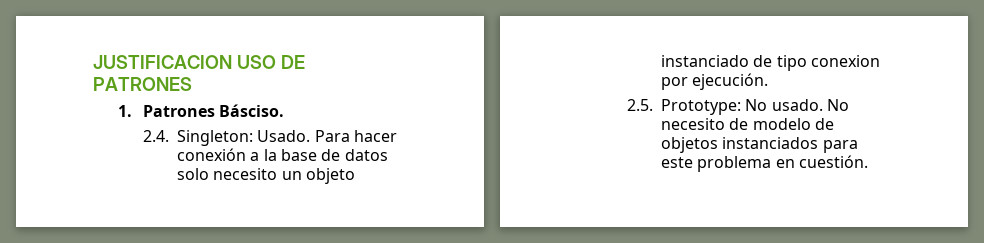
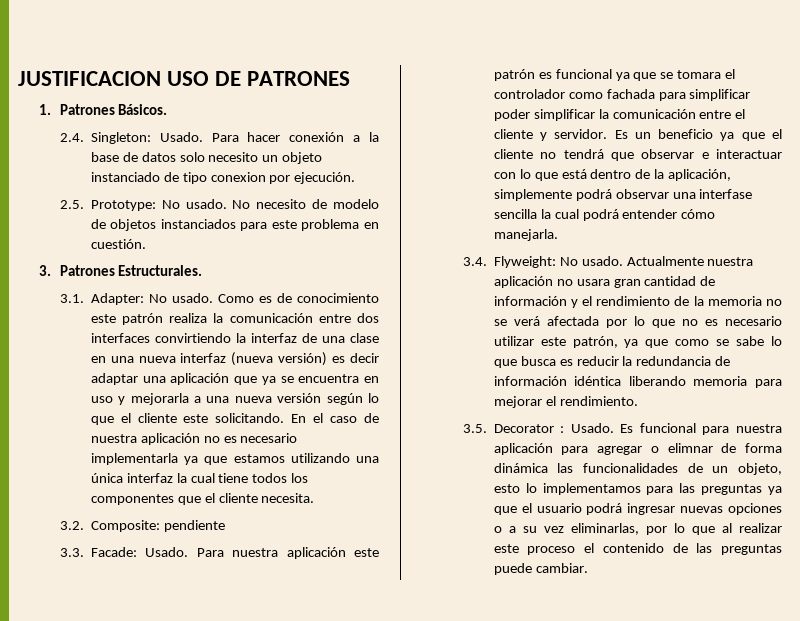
- 1. Patrones Básciso.
+ 1. Patrones Básicos.
+ 3. Patrones Estructurales.
+ 3.1. Adapter: No usado. Como es de conocimiento este patrón realiza la comunicación entre dos interfaces convirtiendo la interfaz de una clase en una nueva interfaz (nueva versión) es decir adaptar una aplicación que ya se encuentra en uso y mejorarla a una nueva versión según lo que el cliente este solicitando. En el caso de nuestra aplicación no es necesario implementarla ya que estamos utilizando una única interfaz la cual tiene todos los componentes que el cliente necesita.
+ 3.2. Composite: pendiente
+ 3.3. Facade: Usado. Para nuestra aplicación este patrón es funcional ya que se tomara el controlador como fachada para simplificar poder simplificar la comunicación entre el cliente y servidor. Es un beneficio ya que el cliente no tendrá que observar e interactuar con lo que está dentro de la aplicación, simplemente podrá observar una interfase sencilla la cual podrá entender cómo manejarla.
+ 3.4. Flyweight: No usado. Actualmente nuestra aplicación no usara gran cantidad de información y el rendimiento de la memoria no se verá afectada por lo que no es necesario utilizar este patrón, ya que como se sabe lo que busca es reducir la redundancia de información idéntica liberando memoria para mejorar el rendimiento.
+ 3.5. Decorator : Usado. Es funcional para nuestra aplicación para agregar o elimnar de forma dinámica las funcionalidades de un objeto, esto lo implementamos para las preguntas ya que el usuario podrá ingresar nuevas opciones o a su vez eliminarlas, por lo que al realizar este proceso el contenido de las preguntas puede cambiar.

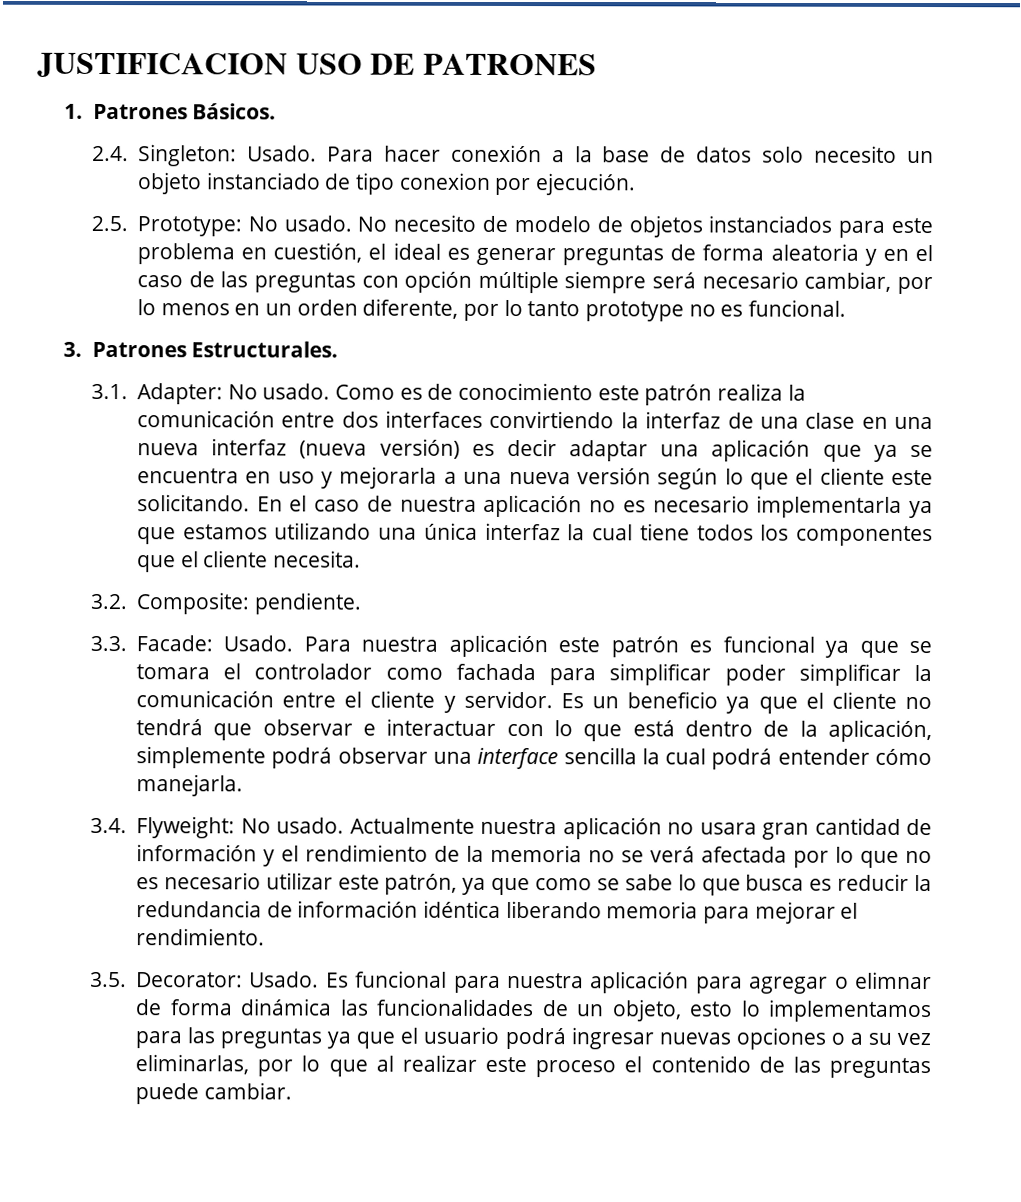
- No necesito de modelo de objetos instanciados para este problema en cuestión.
+ No necesito de modelo de objetos instanciados para este problema en cuestión, el ideal es generar preguntas de forma aleatoria y en el caso de las preguntas con opción múltiple siempre será necesario cambiar, por lo menos en un orden diferente, por lo tanto prototype no es funcional.
- 3.2. Composite: pendiente
+ 3.2. Composite: pendiente.
- Es un beneficio ya que el cliente no tendrá que observar e interactuar con lo que está dentro de la aplicación, simplemente podrá observar una interfase sencilla la cual podrá entender cómo manejarla.
+ Es un beneficio ya que el cliente no tendrá que observar e interactuar con lo que está dentro de la aplicación, simplemente podrá observar una interface sencilla la cual podrá entender cómo manejarla.
- 3.5. Decorator : Usado.
+ 3.5. Decorator: Usado.

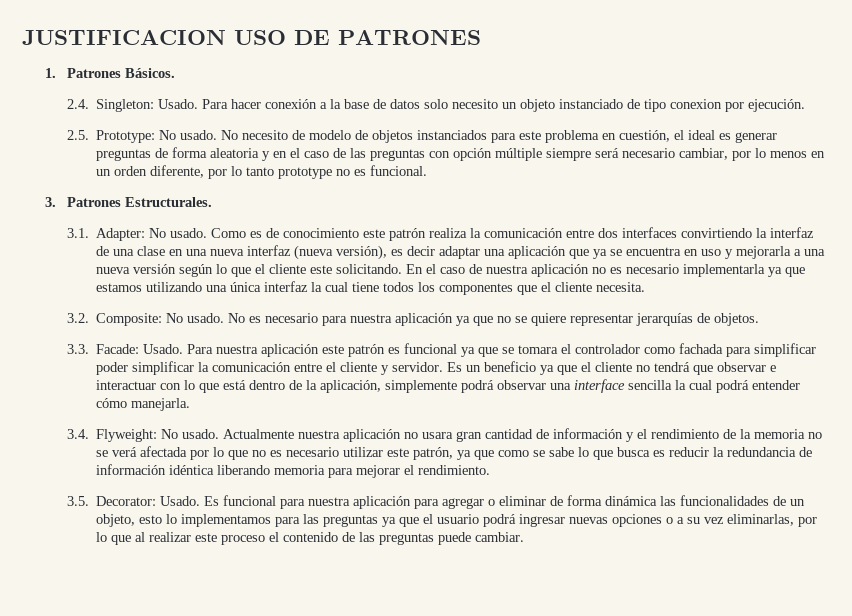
- Como es de conocimiento este patrón realiza la comunicación entre dos interfaces convirtiendo la interfaz de una clase en una nueva interfaz (nueva versión) es decir adaptar una aplicación que ya se encuentra en uso y mejorarla a una nueva versión según lo que el cliente este solicitando.
+ Como es de conocimiento este patrón realiza la comunicación entre dos interfaces convirtiendo la interfaz de una clase en una nueva interfaz (nueva versión), es decir adaptar una aplicación que ya se encuentra en uso y mejorarla a una nueva versión según lo que el cliente este solicitando.
- 3.2. Composite: pendiente.
+ 3.2. Composite: No usado. No es necesario para nuestra aplicación ya que no se quiere representar jerarquías de objetos.
- Es funcional para nuestra aplicación para agregar o elimnar de forma dinámica las funcionalidades de un objeto, esto lo implementamos para las preguntas ya que el usuario podrá ingresar nuevas opciones o a su vez eliminarlas, por lo que al realizar este proceso el contenido de las preguntas puede cambiar.
+ Es funcional para nuestra aplicación para agregar o eliminar de forma dinámica las funcionalidades de un objeto, esto lo implementamos para las preguntas ya que el usuario podrá ingresar nuevas opciones o a su vez eliminarlas, por lo que al realizar este proceso el contenido de las preguntas puede cambiar.

